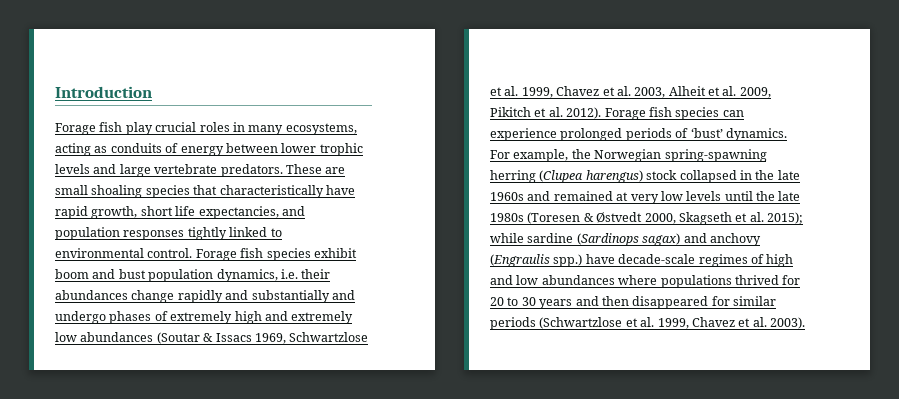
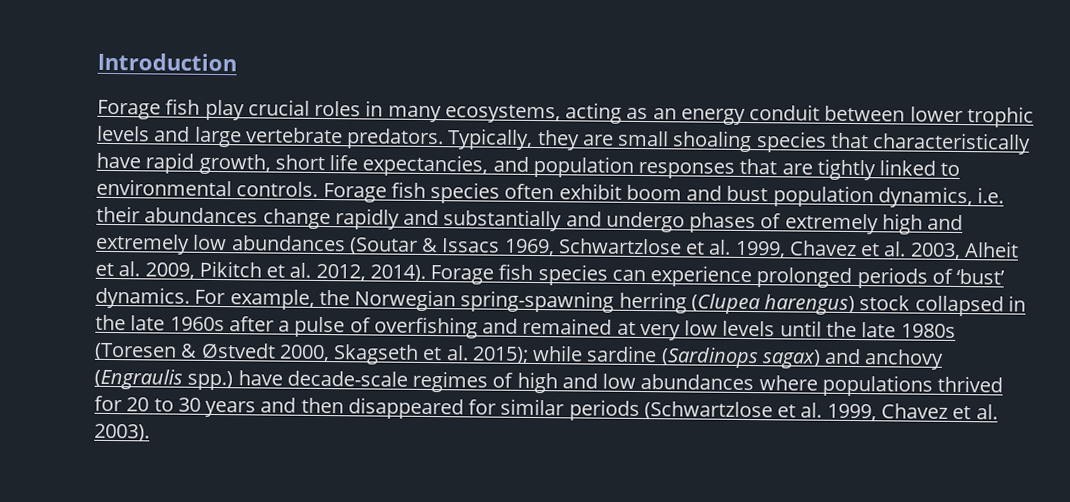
- Forage fish play crucial roles in many ecosystems, acting as conduits of energy between lower trophic levels and large vertebrate predators.
+ Forage fish play crucial roles in many ecosystems, acting as an energy conduit between lower trophic levels and large vertebrate predators.
- These are small shoaling species that characteristically have rapid growth, short life expectancies, and population responses tightly linked to environmental control. Forage fish species exhibit boom and bust population dynamics, i.e. their abundances change rapidly and substantially and undergo phases of extremely high and extremely low abundances (Soutar & Issacs 1969, Schwartzlose et al. 1999, Chavez et al. 2003, Alheit et al. 2009, Pikitch et al. 2012).
+ Typically, they are small shoaling species that characteristically have rapid growth, short life expectancies, and population responses that are tightly linked to environmental controls. Forage fish species often exhibit boom and bust population dynamics, i.e. their abundances change rapidly and substantially and undergo phases of extremely high and extremely low abundances (Soutar & Issacs 1969, Schwartzlose et al. 1999, Chavez et al. 2003, Alheit et al. 2009, Pikitch et al. 2012, 2014).
- For example, the Norwegian spring-spawning herring (Clupea harengus) stock collapsed in the late 1960s and remained at very low levels until the late 1980s (Toresen & Østvedt 2000, Skagseth et al. 2015);
+ For example, the Norwegian spring-spawning herring (Clupea harengus) stock collapsed in the late 1960s after a pulse of overfishing and remained at very low levels until the late 1980s (Toresen & Østvedt 2000, Skagseth et al. 2015);

